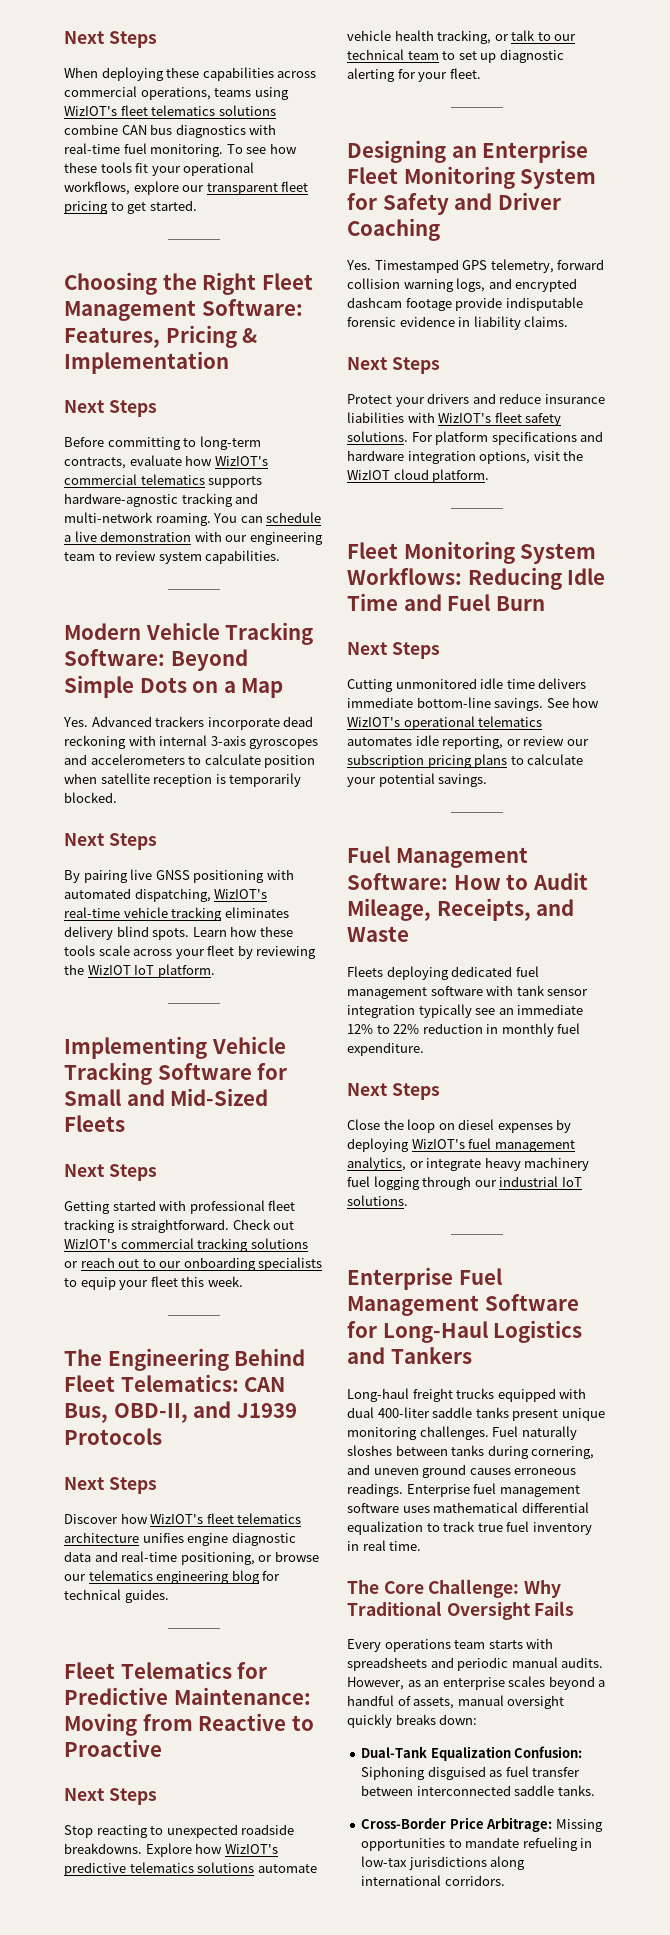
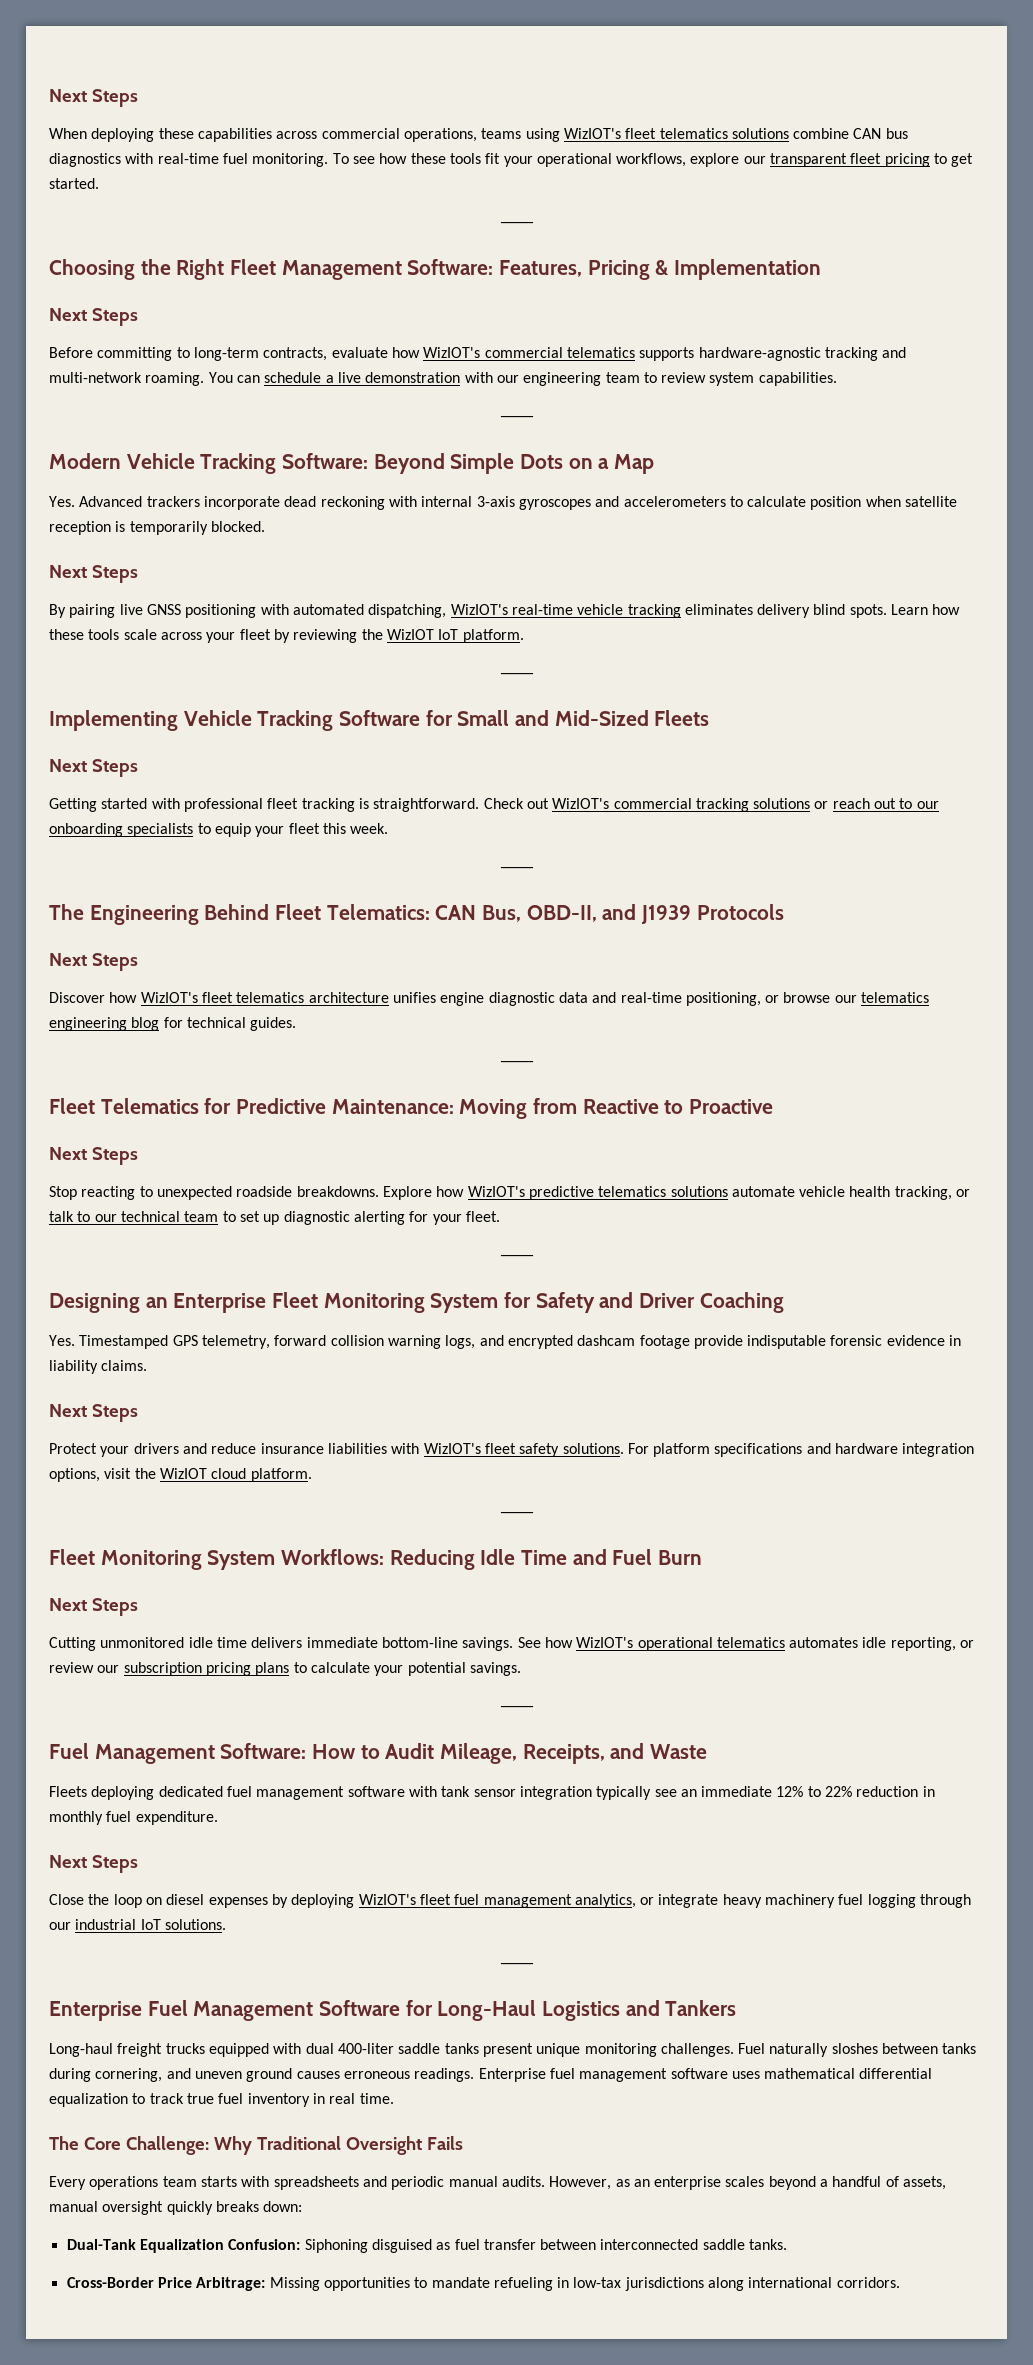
- Close the loop on diesel expenses by deploying WizIOT's fuel management analytics, or integrate heavy machinery fuel logging through our industrial IoT solutions.
+ Close the loop on diesel expenses by deploying WizIOT's fleet fuel management analytics, or integrate heavy machinery fuel logging through our industrial IoT solutions.

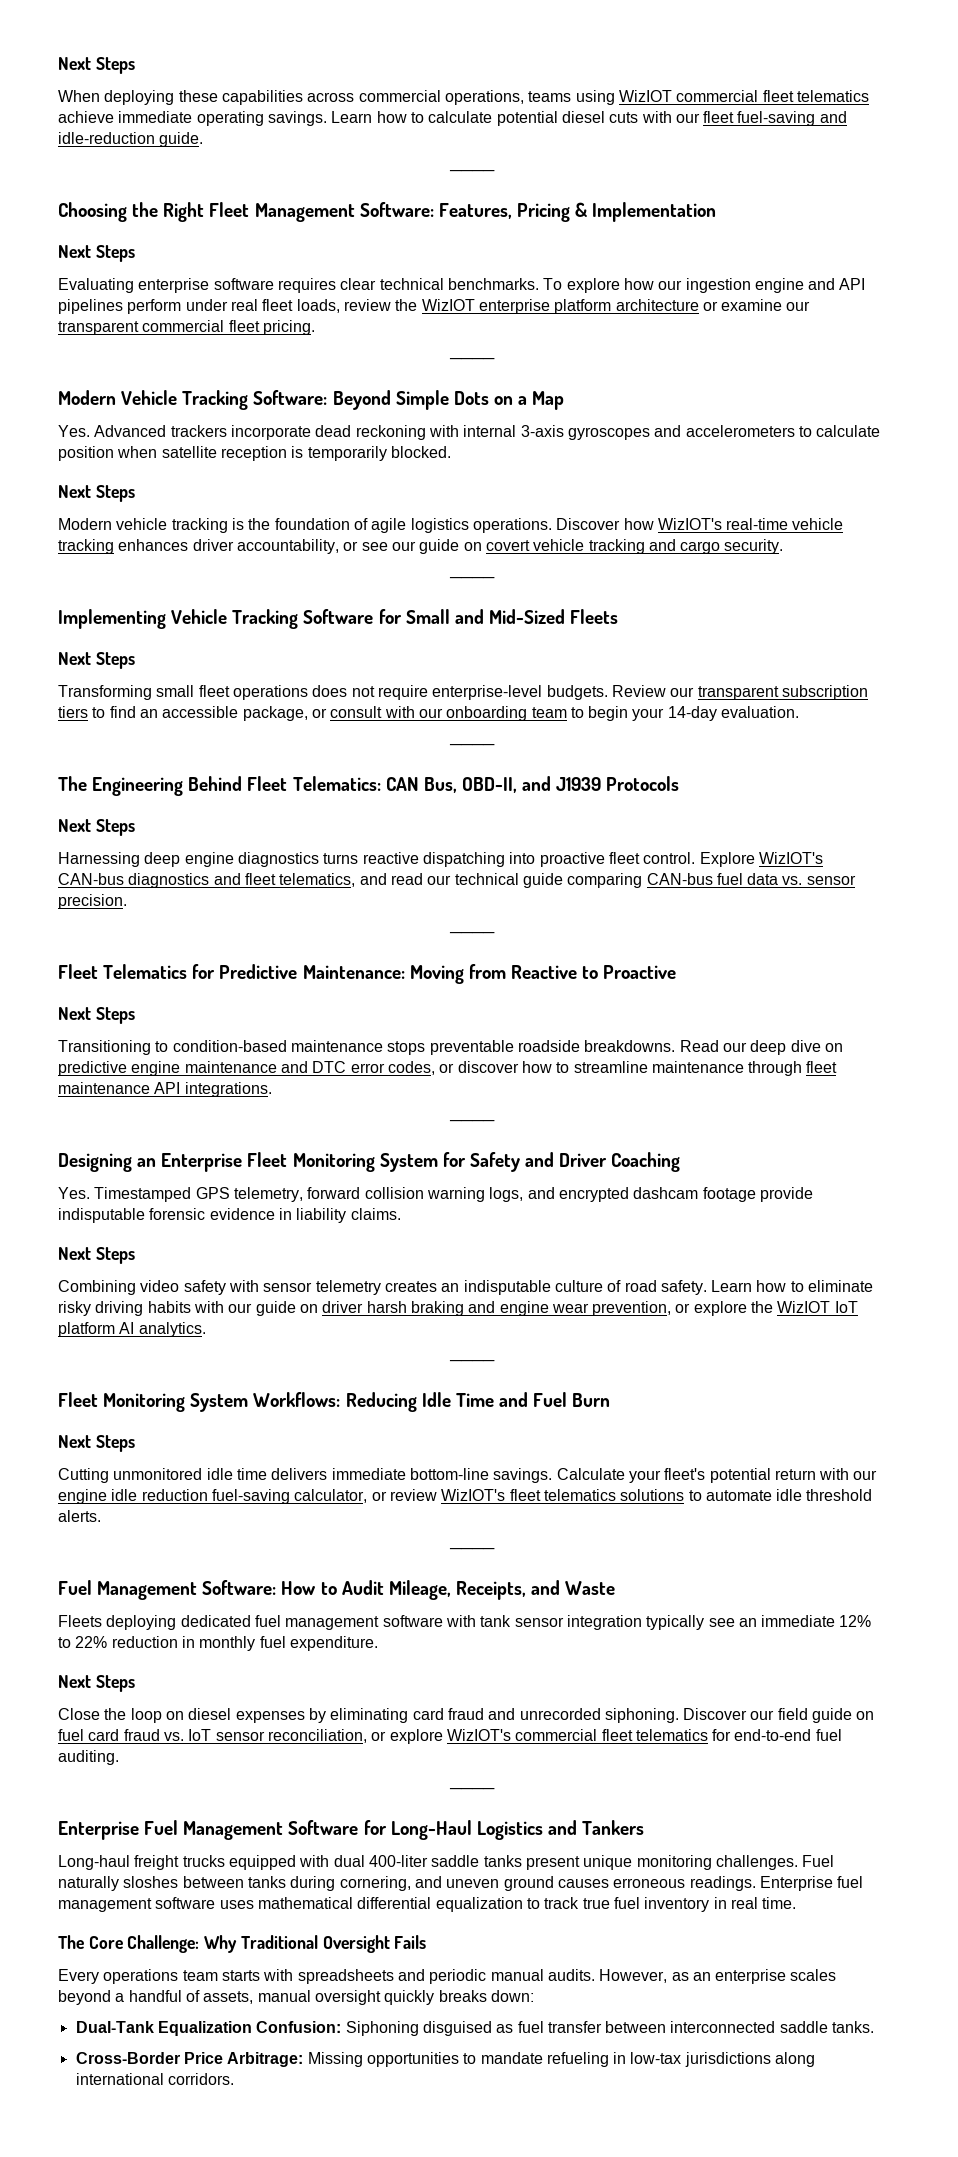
- When deploying these capabilities across commercial operations, teams using WizIOT's fleet telematics solutions combine CAN bus diagnostics with real-time fuel monitoring. To see how these tools fit your operational workflows, explore our transparent fleet pricing to get started.
+ When deploying these capabilities across commercial operations, teams using WizIOT commercial fleet telematics achieve immediate operating savings. Learn how to calculate potential diesel cuts with our fleet fuel-saving and idle-reduction guide.
- Before committing to long-term contracts, evaluate how WizIOT's commercial telematics supports hardware-agnostic tracking and multi-network roaming. You can schedule a live demonstration with our engineering team to review system capabilities.
+ Evaluating enterprise software requires clear technical benchmarks. To explore how our ingestion engine and API pipelines perform under real fleet loads, review the WizIOT enterprise platform architecture or examine our transparent commercial fleet pricing.
- By pairing live GNSS positioning with automated dispatching, WizIOT's real-time vehicle tracking eliminates delivery blind spots. Learn how these tools scale across your fleet by reviewing the WizIOT IoT platform.
+ Modern vehicle tracking is the foundation of agile logistics operations. Discover how WizIOT's real-time vehicle tracking enhances driver accountability, or see our guide on covert vehicle tracking and cargo security.
- Getting started with professional fleet tracking is straightforward. Check out WizIOT's commercial tracking solutions or reach out to our onboarding specialists to equip your fleet this week.
+ Transforming small fleet operations does not require enterprise-level budgets. Review our transparent subscription tiers to find an accessible package, or consult with our onboarding team to begin your 14-day evaluation.
- Discover how WizIOT's fleet telematics architecture unifies engine diagnostic data and real-time positioning, or browse our telematics engineering blog for technical guides.
+ Harnessing deep engine diagnostics turns reactive dispatching into proactive fleet control. Explore WizIOT's CAN-bus diagnostics and fleet telematics, and read our technical guide comparing CAN-bus fuel data vs. sensor precision.
- Stop reacting to unexpected roadside breakdowns. Explore how WizIOT's predictive telematics solutions automate vehicle health tracking, or talk to our technical team to set up diagnostic alerting for your fleet.
+ Transitioning to condition-based maintenance stops preventable roadside breakdowns. Read our deep dive on predictive engine maintenance and DTC error codes, or discover how to streamline maintenance through fleet maintenance API integrations.
- Protect your drivers and reduce insurance liabilities with WizIOT's fleet safety solutions. For platform specifications and hardware integration options, visit the WizIOT cloud platform.
+ Combining video safety with sensor telemetry creates an indisputable culture of road safety. Learn how to eliminate risky driving habits with our guide on driver harsh braking and engine wear prevention, or explore the WizIOT IoT platform AI analytics.
- See how WizIOT's operational telematics automates idle reporting, or review our subscription pricing plans to calculate your potential savings.
+ Calculate your fleet's potential return with our engine idle reduction fuel-saving calculator, or review WizIOT's fleet telematics solutions to automate idle threshold alerts.
- Close the loop on diesel expenses by deploying WizIOT's fleet fuel management analytics, or integrate heavy machinery fuel logging through our industrial IoT solutions.
+ Close the loop on diesel expenses by eliminating card fraud and unrecorded siphoning. Discover our field guide on fuel card fraud vs. IoT sensor reconciliation, or explore WizIOT's commercial fleet telematics for end-to-end fuel auditing.

